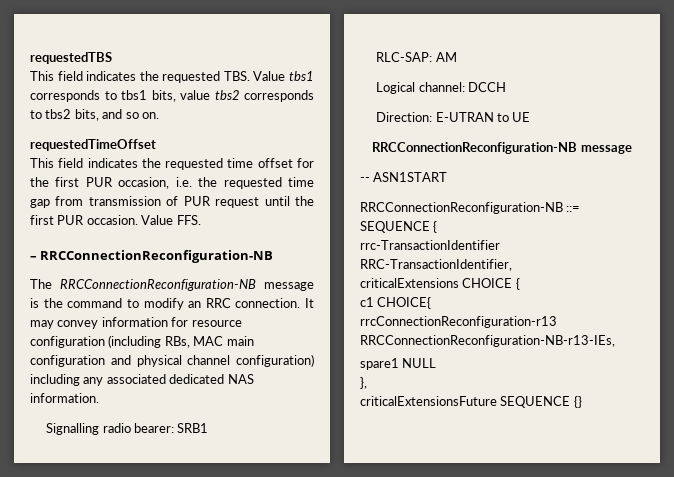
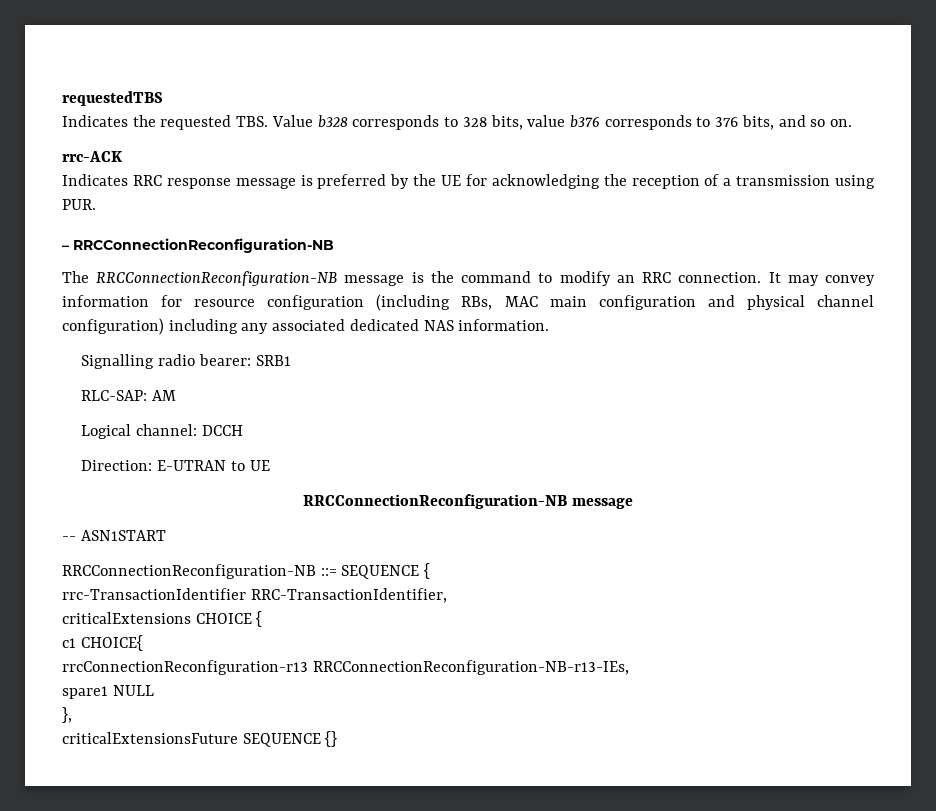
- This field indicates the requested TBS. Value tbs1 corresponds to tbs1 bits, value tbs2 corresponds to tbs2 bits, and so on.
+ Indicates the requested TBS. Value b328 corresponds to 328 bits, value b376 corresponds to 376 bits, and so on.
- requestedTimeOffset
- This field indicates the requested time offset for the first PUR occasion, i.e. the requested time gap from transmission of PUR request until the first PUR occasion. Value FFS.
+ rrc-ACK
+ Indicates RRC response message is preferred by the UE for acknowledging the reception of a transmission using PUR.

